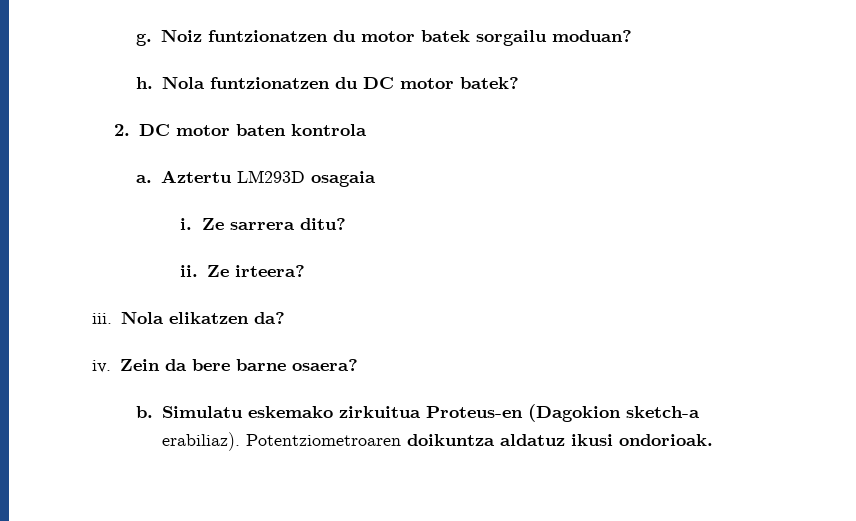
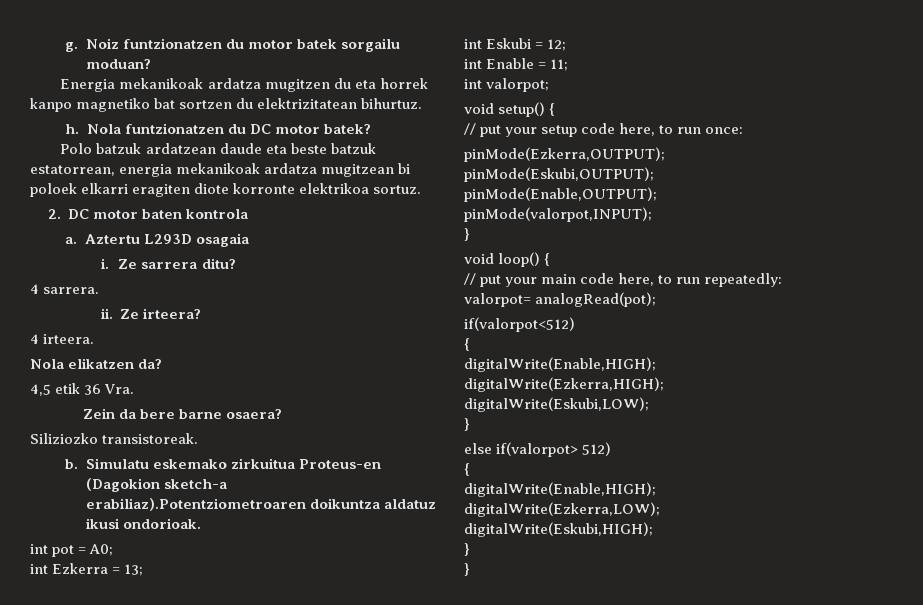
+ Energia mekanikoak ardatza mugitzen du eta horrek kanpo magnetiko bat sortzen du elektrizitatean bihurtuz.
+ Polo batzuk ardatzean daude eta beste batzuk estatorrean, energia mekanikoak ardatza mugitzean bi poloek elkarri eragiten diote korronte elektrikoa sortuz.
- Aztertu LM293D osagaia
+ Aztertu L293D osagaia
+ 4 sarrera.
- iii. Nola elikatzen da?
+ 4 irteera.
+ Nola elikatzen da?
- iv. Zein da bere barne osaera?
+ 4,5 etik 36 Vra.
+ Zein da bere barne osaera?
+ Siliziozko transistoreak.
- Simulatu eskemako zirkuitua Proteus-en (Dagokion sketch-a erabiliaz). Potentziometroaren doikuntza aldatuz ikusi ondorioak.
+ Simulatu eskemako zirkuitua Proteus-en (Dagokion sketch-a erabiliaz).Potentziometroaren doikuntza aldatuz ikusi ondorioak.
+ int pot = A0;
+ int Ezkerra = 13;
+ int Eskubi = 12;
+ int Enable = 11;
+ int valorpot;
+ void setup() {
+ // put your setup code here, to run once:
+ pinMode(Ezkerra,OUTPUT);
+ pinMode(Eskubi,OUTPUT);
+ pinMode(Enable,OUTPUT);
+ pinMode(valorpot,INPUT);
+ }
+ void loop() {
+ // put your main code here, to run repeatedly:
+ valorpot= analogRead(pot);
+ if(valorpot<512)
+ {
+ digitalWrite(Enable,HIGH);
+ digitalWrite(Ezkerra,HIGH);
+ digitalWrite(Eskubi,LOW);
+ }
+ else if(valorpot> 512)
+ {
+ digitalWrite(Enable,HIGH);
+ digitalWrite(Ezkerra,LOW);
+ digitalWrite(Eskubi,HIGH);
+ }
+ }

